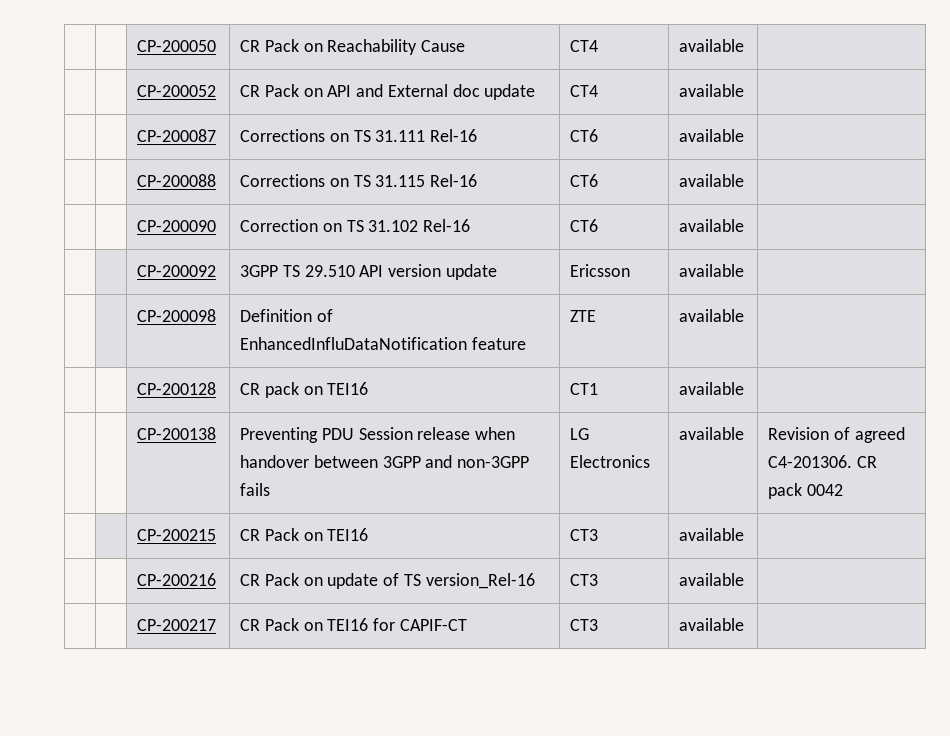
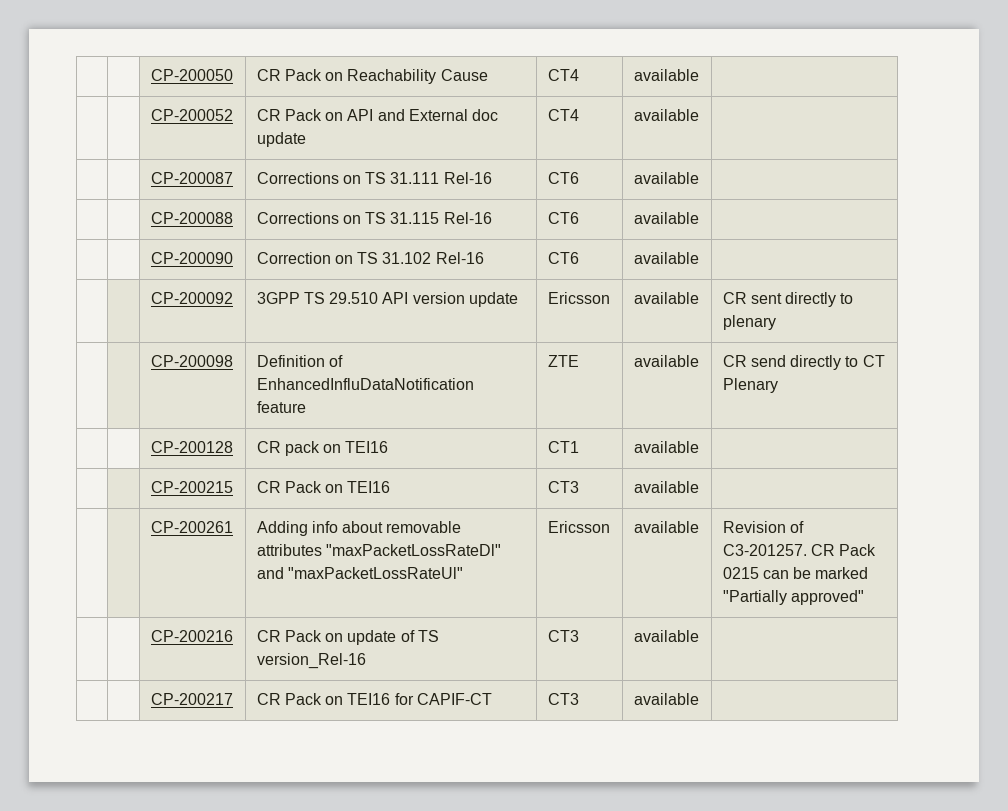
- | | CP-200092 | 3GPP TS 29.510 API version update | Ericsson | available |
+ | | CP-200092 | 3GPP TS 29.510 API version update | Ericsson | available | CR sent directly to plenary
- | | CP-200098 | Definition of EnhancedInfluDataNotification feature | ZTE | available |
+ | | CP-200098 | Definition of EnhancedInfluDataNotification feature | ZTE | available | CR send directly to CT Plenary
- | | CP-200138 | Preventing PDU Session release when handover between 3GPP and non-3GPP fails | LG Electronics | available | Revision of agreed C4-201306. CR pack 0042
+ | | CP-200261 | Adding info about removable attributes "maxPacketLossRateDl" and "maxPacketLossRateUl" | Ericsson | available | Revision of C3-201257. CR Pack 0215 can be marked "Partially approved"

